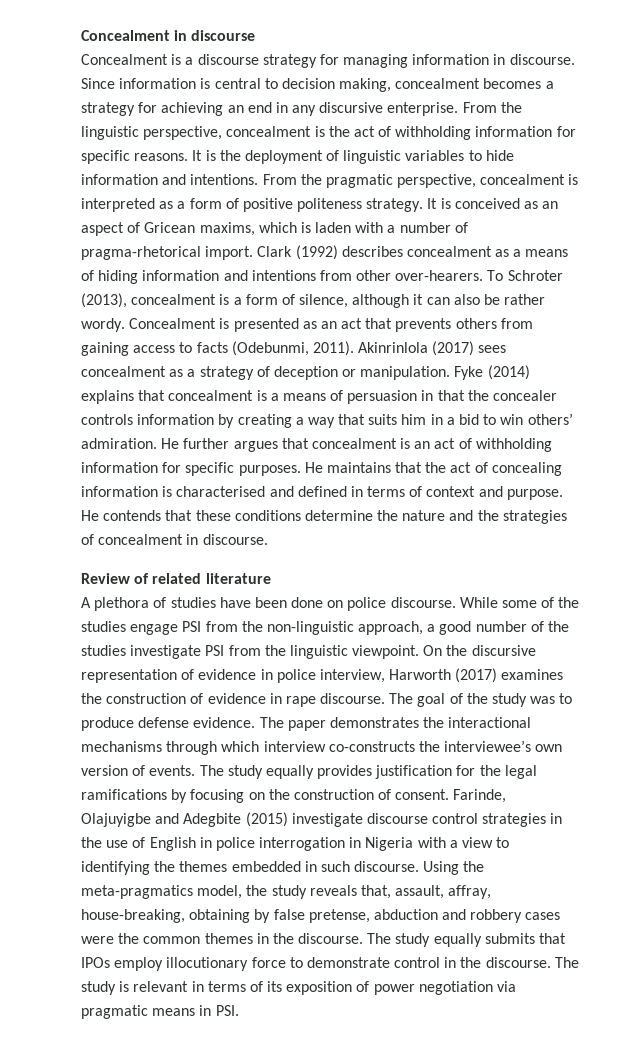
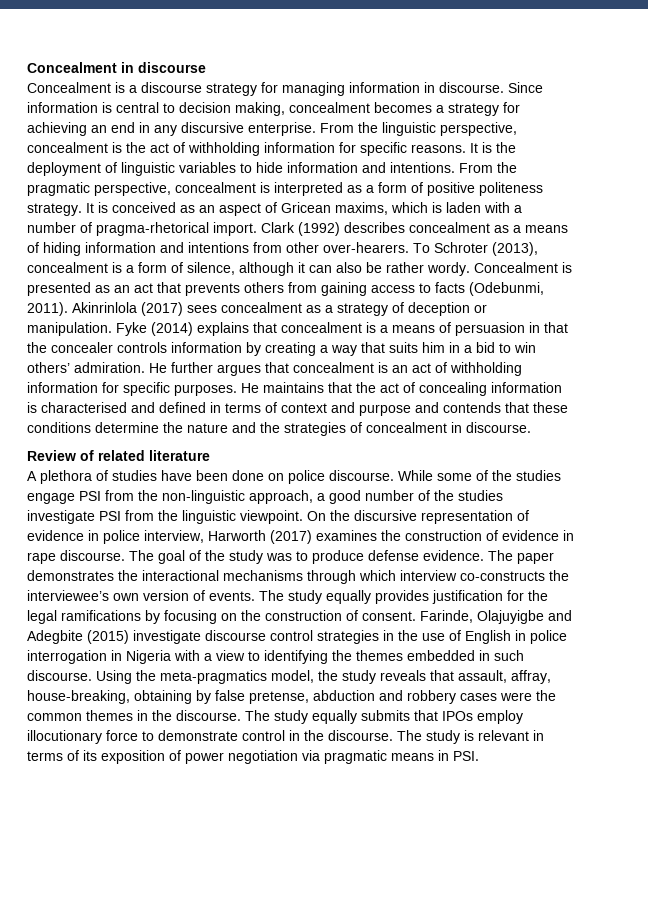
- He maintains that the act of concealing information is characterised and defined in terms of context and purpose. He contends that these conditions determine the nature and the strategies of concealment in discourse.
+ He maintains that the act of concealing information is characterised and defined in terms of context and purpose and contends that these conditions determine the nature and the strategies of concealment in discourse.
- Using the meta-pragmatics model, the study reveals that, assault, affray, house-breaking, obtaining by false pretense, abduction and robbery cases were the common themes in the discourse.
+ Using the meta-pragmatics model, the study reveals that assault, affray, house-breaking, obtaining by false pretense, abduction and robbery cases were the common themes in the discourse.

